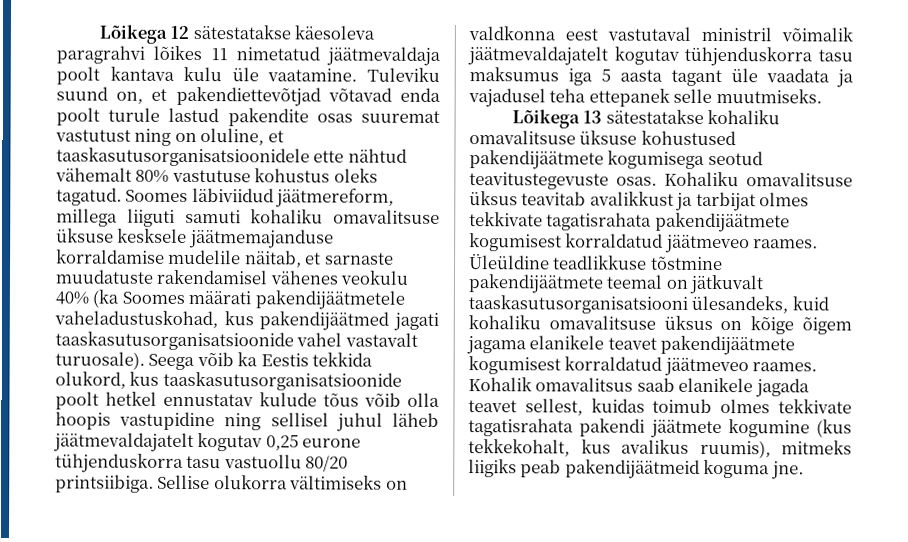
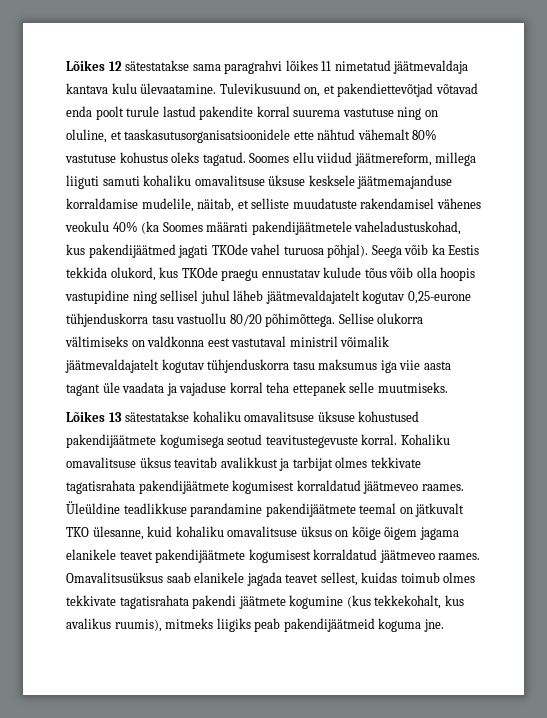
- Lõikega 12 sätestatakse käesoleva paragrahvi lõikes 11 nimetatud jäätmevaldaja poolt kantava kulu üle vaatamine. Tuleviku suund on, et pakendiettevõtjad võtavad enda poolt turule lastud pakendite osas suuremat vastutust ning on oluline, et taaskasutusorganisatsioonidele ette nähtud vähemalt 80% vastutuse kohustus oleks tagatud.
+ Lõikes 12 sätestatakse sama paragrahvi lõikes 11 nimetatud jäätmevaldaja kantava kulu ülevaatamine. Tulevikusuund on, et pakendiettevõtjad võtavad enda poolt turule lastud pakendite korral suurema vastutuse ning on oluline, et taaskasutusorganisatsioonidele ette nähtud vähemalt 80% vastutuse kohustus oleks tagatud.
- Soomes läbiviidud jäätmereform, millega liiguti samuti kohaliku omavalitsuse üksuse kesksele jäätmemajanduse korraldamise mudelile näitab, et sarnaste muudatuste rakendamisel vähenes veokulu 40% (ka Soomes määrati pakendijäätmetele vaheladustuskohad, kus pakendijäätmed jagati taaskasutusorganisatsioonide vahel vastavalt turuosale).
+ Soomes ellu viidud jäätmereform, millega liiguti samuti kohaliku omavalitsuse üksuse kesksele jäätmemajanduse korraldamise mudelile, näitab, et selliste muudatuste rakendamisel vähenes veokulu 40% (ka Soomes määrati pakendijäätmetele vaheladustuskohad, kus pakendijäätmed jagati TKOde vahel turuosa põhjal).
- Seega võib ka Eestis tekkida olukord, kus taaskasutusorganisatsioonide poolt hetkel ennustatav kulude tõus võib olla hoopis vastupidine ning sellisel juhul läheb jäätmevaldajatelt kogutav 0,25 eurone tühjenduskorra tasu vastuollu 80/20 printsiibiga.
+ Seega võib ka Eestis tekkida olukord, kus TKOde praegu ennustatav kulude tõus võib olla hoopis vastupidine ning sellisel juhul läheb jäätmevaldajatelt kogutav 0,25-eurone tühjenduskorra tasu vastuollu 80/20 põhimõttega.
- Sellise olukorra vältimiseks on valdkonna eest vastutaval ministril võimalik jäätmevaldajatelt kogutav tühjenduskorra tasu maksumus iga 5 aasta tagant üle vaadata ja vajadusel teha ettepanek selle muutmiseks.
+ Sellise olukorra vältimiseks on valdkonna eest vastutaval ministril võimalik jäätmevaldajatelt kogutav tühjenduskorra tasu maksumus iga viie aasta tagant üle vaadata ja vajaduse korral teha ettepanek selle muutmiseks.
- Lõikega 13 sätestatakse kohaliku omavalitsuse üksuse kohustused pakendijäätmete kogumisega seotud teavitustegevuste osas.
+ Lõikes 13 sätestatakse kohaliku omavalitsuse üksuse kohustused pakendijäätmete kogumisega seotud teavitustegevuste korral.
- Üleüldine teadlikkuse tõstmine pakendijäätmete teemal on jätkuvalt taaskasutusorganisatsiooni ülesandeks, kuid kohaliku omavalitsuse üksus on kõige õigem jagama elanikele teavet pakendijäätmete kogumisest korraldatud jäätmeveo raames.
+ Üleüldine teadlikkuse parandamine pakendijäätmete teemal on jätkuvalt TKO ülesanne, kuid kohaliku omavalitsuse üksus on kõige õigem jagama elanikele teavet pakendijäätmete kogumisest korraldatud jäätmeveo raames.
- Kohalik omavalitsus saab elanikele jagada teavet sellest, kuidas toimub olmes tekkivate tagatisrahata pakendi jäätmete kogumine (kus tekkekohalt, kus avalikus ruumis), mitmeks liigiks peab pakendijäätmeid koguma jne.
+ Omavalitsusüksus saab elanikele jagada teavet sellest, kuidas toimub olmes tekkivate tagatisrahata pakendi jäätmete kogumine (kus tekkekohalt, kus avalikus ruumis), mitmeks liigiks peab pakendijäätmeid koguma jne.

